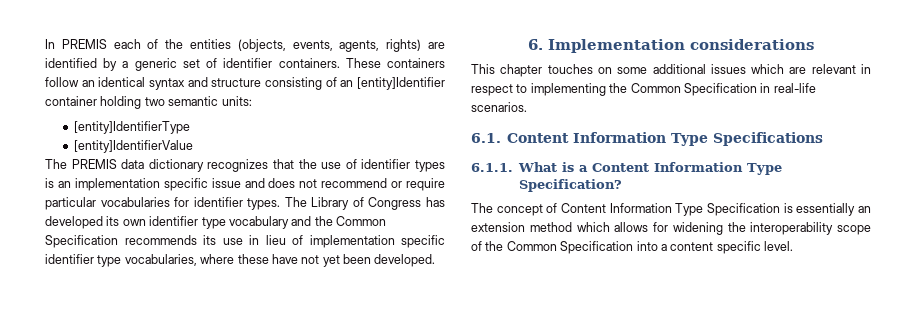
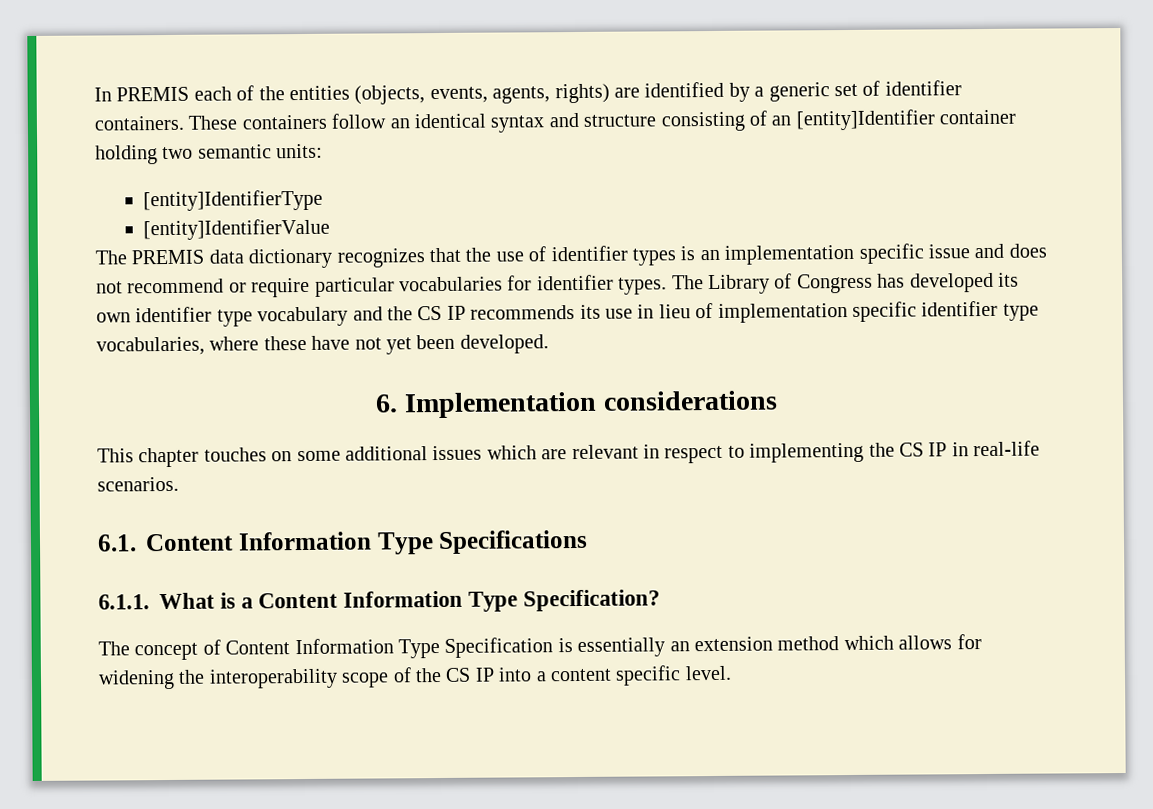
- The Library of Congress has developed its own identifier type vocabulary and the Common Specification recommends its use in lieu of implementation specific identifier type vocabularies, where these have not yet been developed.
+ The Library of Congress has developed its own identifier type vocabulary and the CS IP recommends its use in lieu of implementation specific identifier type vocabularies, where these have not yet been developed.
- This chapter touches on some additional issues which are relevant in respect to implementing the Common Specification in real-life scenarios.
+ This chapter touches on some additional issues which are relevant in respect to implementing the CS IP in real-life scenarios.
- The concept of Content Information Type Specification is essentially an extension method which allows for widening the interoperability scope of the Common Specification into a content specific level.
+ The concept of Content Information Type Specification is essentially an extension method which allows for widening the interoperability scope of the CS IP into a content specific level.

